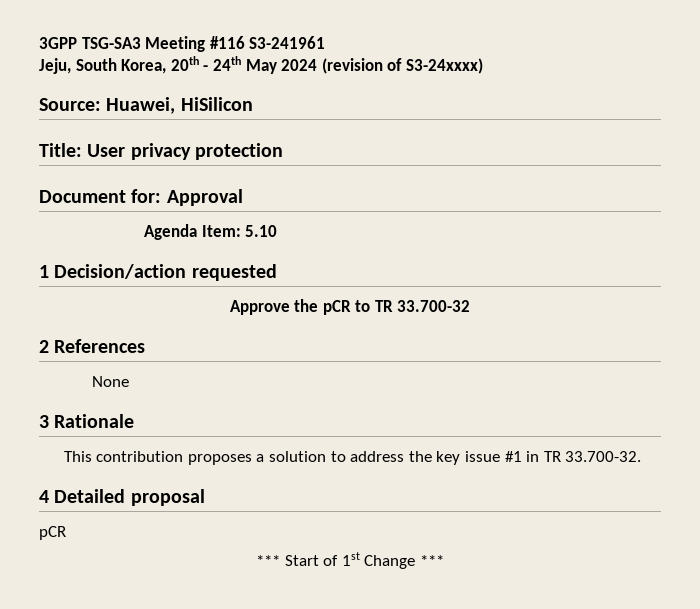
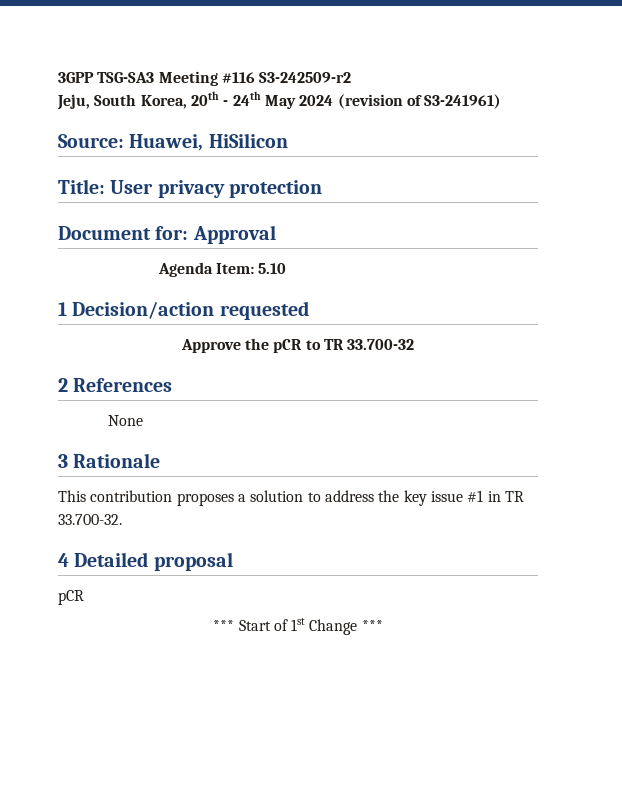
- 3GPP TSG-SA3 Meeting #116 S3-241961
+ 3GPP TSG-SA3 Meeting #116 S3-242509-r2
- Jeju, South Korea, 20th - 24th May 2024 (revision of S3-24xxxx)
+ Jeju, South Korea, 20th - 24th May 2024 (revision of S3-241961)

